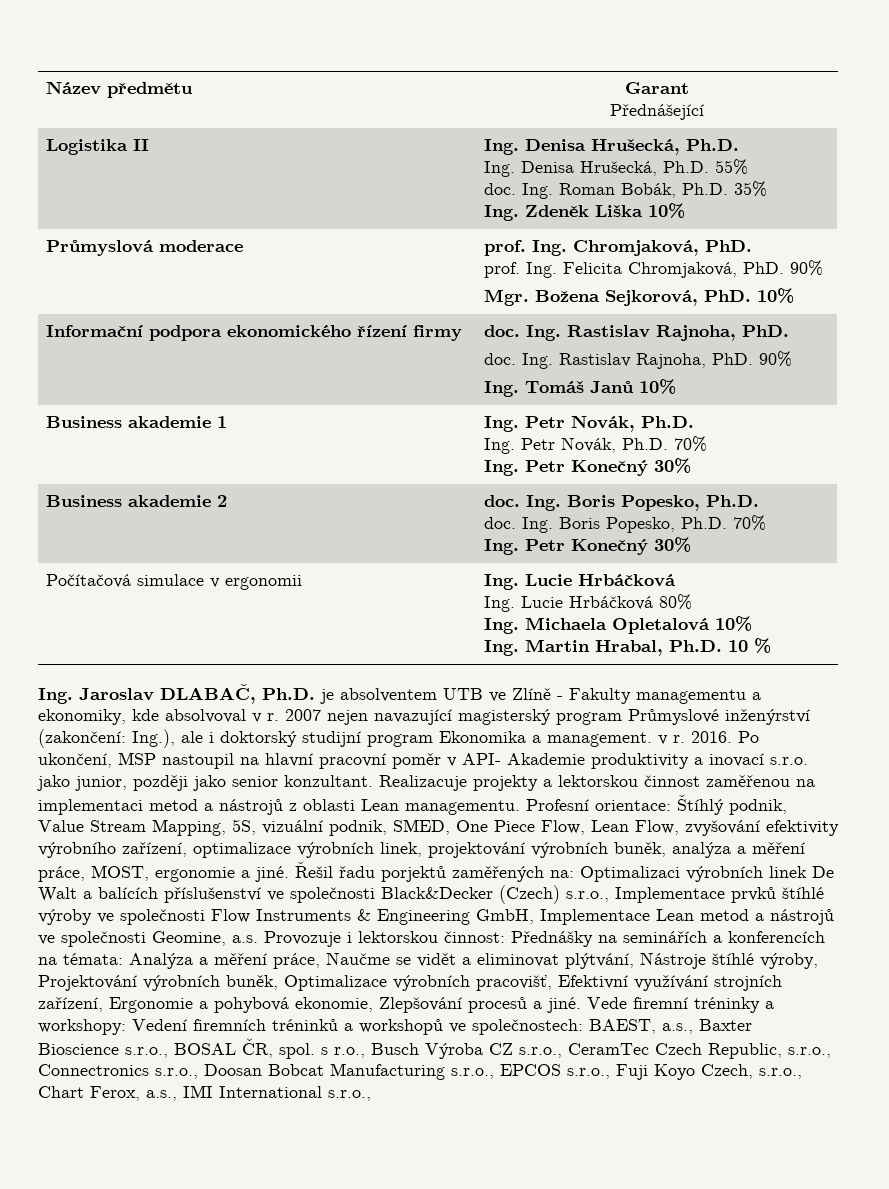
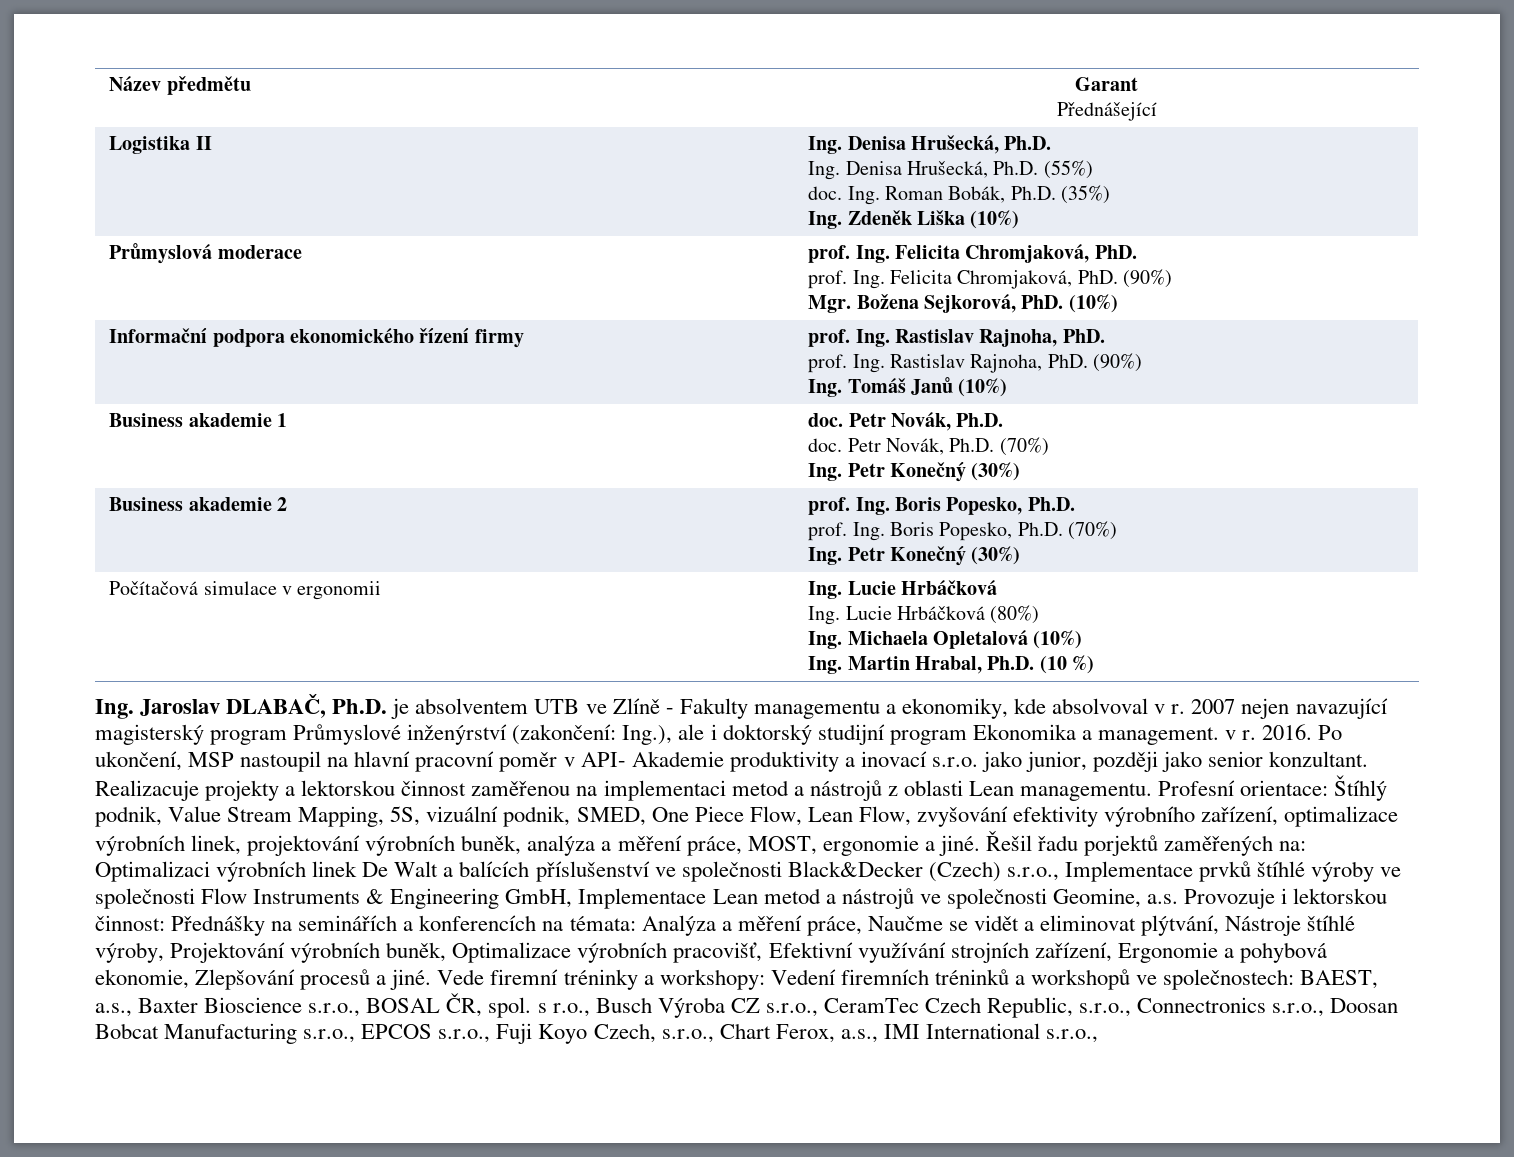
  Logistika II | Ing. Denisa Hrušecká, Ph.D.
- Ing. Denisa Hrušecká, Ph.D. 55%
- doc. Ing. Roman Bobák, Ph.D. 35%
- Ing. Zdeněk Liška 10%
+ Ing. Denisa Hrušecká, Ph.D. (55%)
+ doc. Ing. Roman Bobák, Ph.D. (35%)
+ Ing. Zdeněk Liška (10%)
- Průmyslová moderace | prof. Ing. Chromjaková, PhD.
- prof. Ing. Felicita Chromjaková, PhD. 90%
- Mgr. Božena Sejkorová, PhD. 10%
+ Průmyslová moderace | prof. Ing. Felicita Chromjaková, PhD.
+ prof. Ing. Felicita Chromjaková, PhD. (90%)
+ Mgr. Božena Sejkorová, PhD. (10%)
- Informační podpora ekonomického řízení firmy | doc. Ing. Rastislav Rajnoha, PhD.
- doc. Ing. Rastislav Rajnoha, PhD. 90%
- Ing. Tomáš Janů 10%
+ Informační podpora ekonomického řízení firmy | prof. Ing. Rastislav Rajnoha, PhD.
+ prof. Ing. Rastislav Rajnoha, PhD. (90%)
+ Ing. Tomáš Janů (10%)
- Business akademie 1 | Ing. Petr Novák, Ph.D.
- Ing. Petr Novák, Ph.D. 70%
- Ing. Petr Konečný 30%
+ Business akademie 1 | doc. Petr Novák, Ph.D.
+ doc. Petr Novák, Ph.D. (70%)
+ Ing. Petr Konečný (30%)
- Business akademie 2 | doc. Ing. Boris Popesko, Ph.D.
- doc. Ing. Boris Popesko, Ph.D. 70%
- Ing. Petr Konečný 30%
+ Business akademie 2 | prof. Ing. Boris Popesko, Ph.D.
+ prof. Ing. Boris Popesko, Ph.D. (70%)
+ Ing. Petr Konečný (30%)
  Počítačová simulace v ergonomii | Ing. Lucie Hrbáčková
- Ing. Lucie Hrbáčková 80%
- Ing. Michaela Opletalová 10%
- Ing. Martin Hrabal, Ph.D. 10 %
+ Ing. Lucie Hrbáčková (80%)
+ Ing. Michaela Opletalová (10%)
+ Ing. Martin Hrabal, Ph.D. (10 %)

